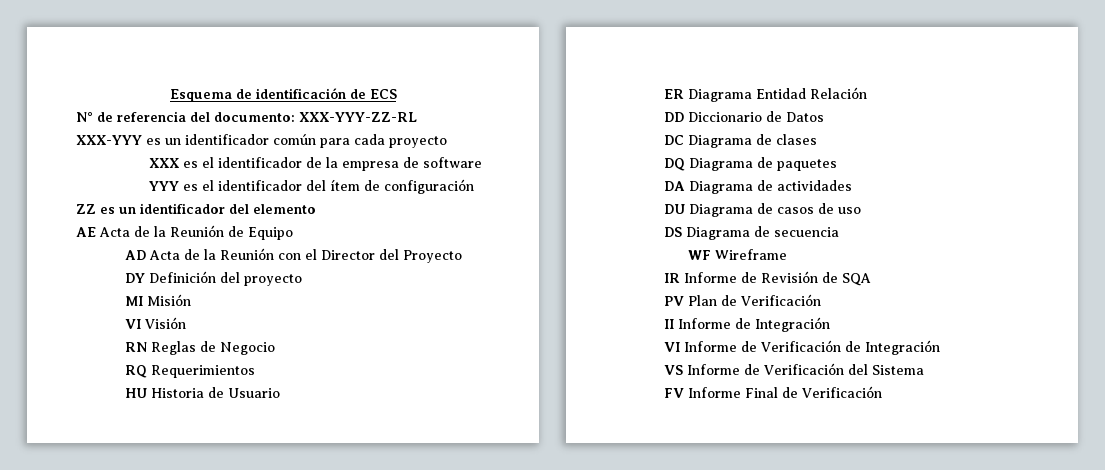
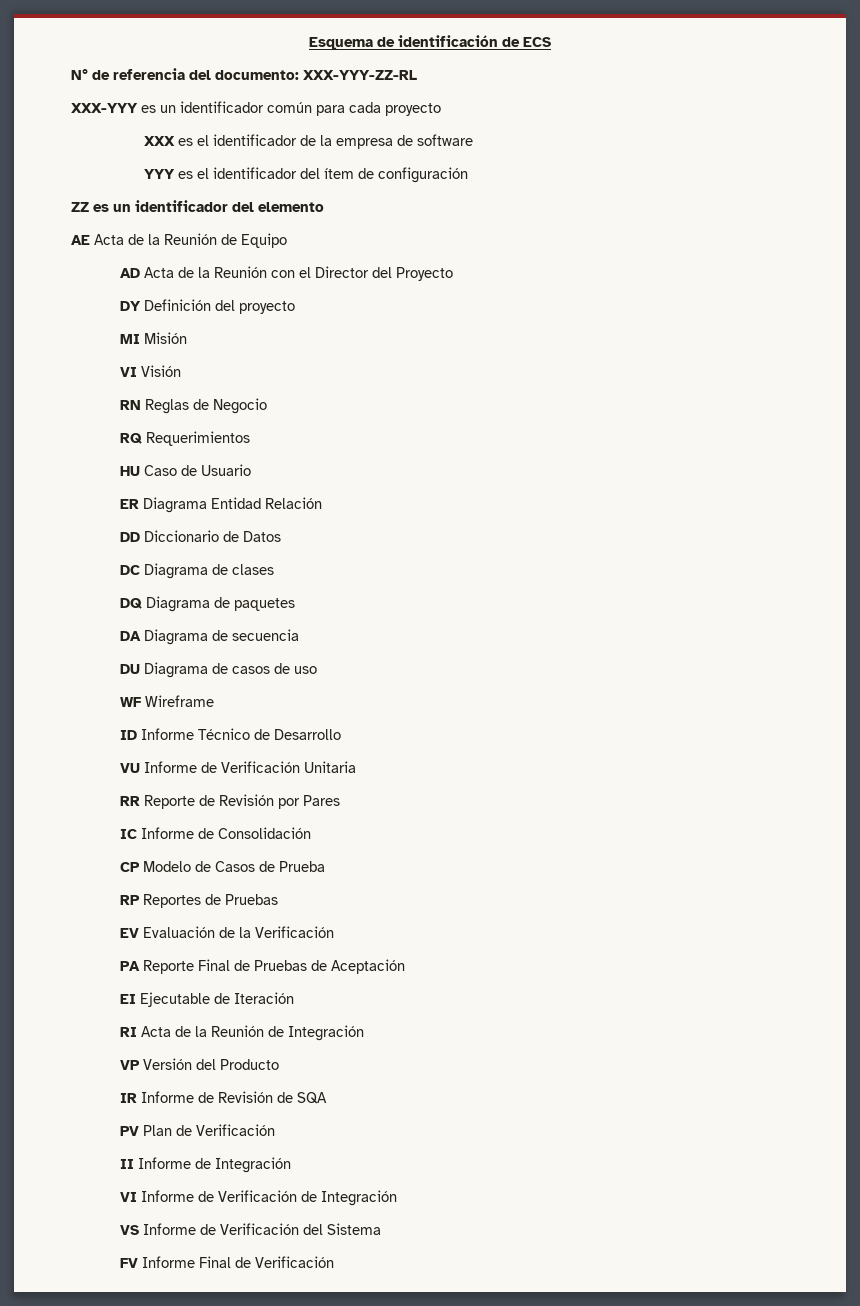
- HU Historia de Usuario
+ HU Caso de Usuario
- DA Diagrama de actividades
+ DA Diagrama de secuencia
- DS Diagrama de secuencia
  WF Wireframe
+ ID Informe Técnico de Desarrollo
+ VU Informe de Verificación Unitaria
+ RR Reporte de Revisión por Pares
+ IC Informe de Consolidación
+ CP Modelo de Casos de Prueba
+ RP Reportes de Pruebas
+ EV Evaluación de la Verificación
+ PA Reporte Final de Pruebas de Aceptación
+ EI Ejecutable de Iteración
+ RI Acta de la Reunión de Integración
+ VP Versión del Producto

